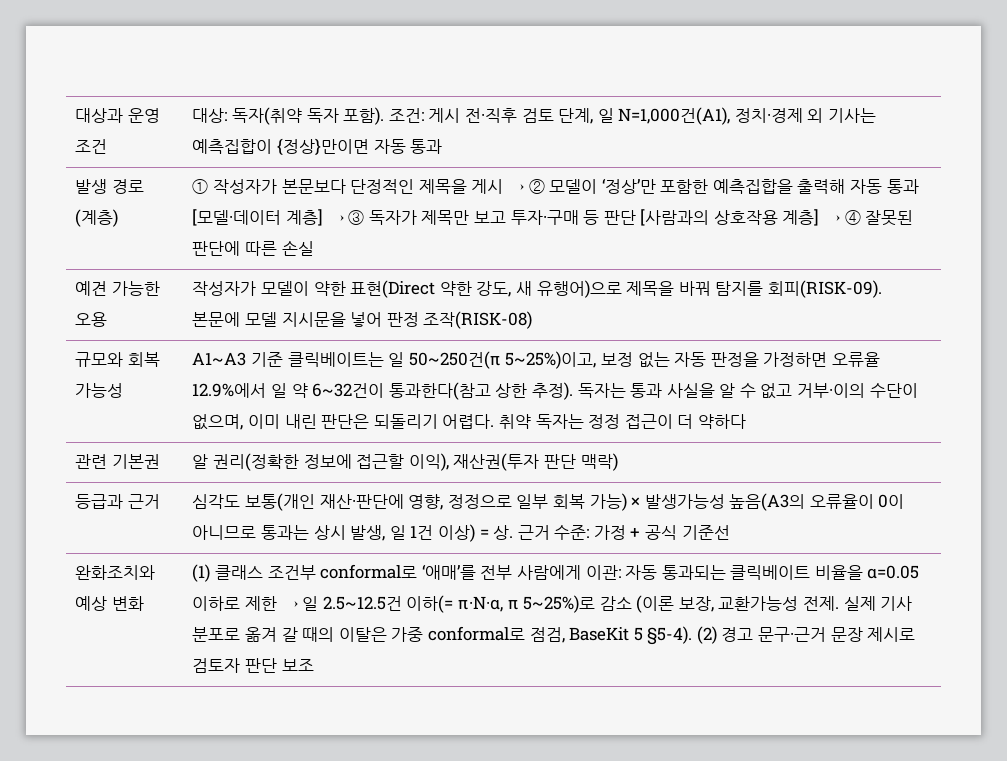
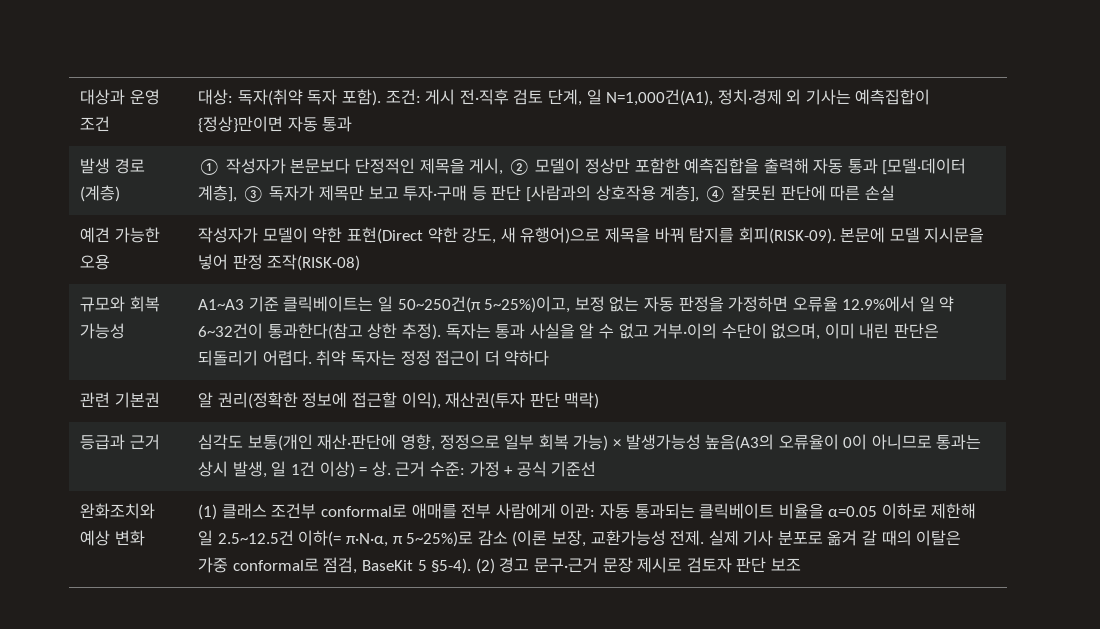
- 발생 경로 (계층) | ① 작성자가 본문보다 단정적인 제목을 게시 → ② 모델이 ‘정상’만 포함한 예측집합을 출력해 자동 통과 [모델·데이터 계층] → ③ 독자가 제목만 보고 투자·구매 등 판단 [사람과의 상호작용 계층] → ④ 잘못된 판단에 따른 손실
+ 발생 경로 (계층) | ① 작성자가 본문보다 단정적인 제목을 게시, ② 모델이 정상만 포함한 예측집합을 출력해 자동 통과 [모델·데이터 계층], ③ 독자가 제목만 보고 투자·구매 등 판단 [사람과의 상호작용 계층], ④ 잘못된 판단에 따른 손실
- (1) 클래스 조건부 conformal로 ‘애매’를 전부 사람에게 이관: 자동 통과되는 클릭베이트 비율을 α=0.05 이하로 제한 → 일 2.5~12.5건 이하(= π·N·α, π 5~25%)로 감소 (이론 보장, 교환가능성 전제.
+ (1) 클래스 조건부 conformal로 애매를 전부 사람에게 이관: 자동 통과되는 클릭베이트 비율을 α=0.05 이하로 제한해 일 2.5~12.5건 이하(= π·N·α, π 5~25%)로 감소 (이론 보장, 교환가능성 전제.

